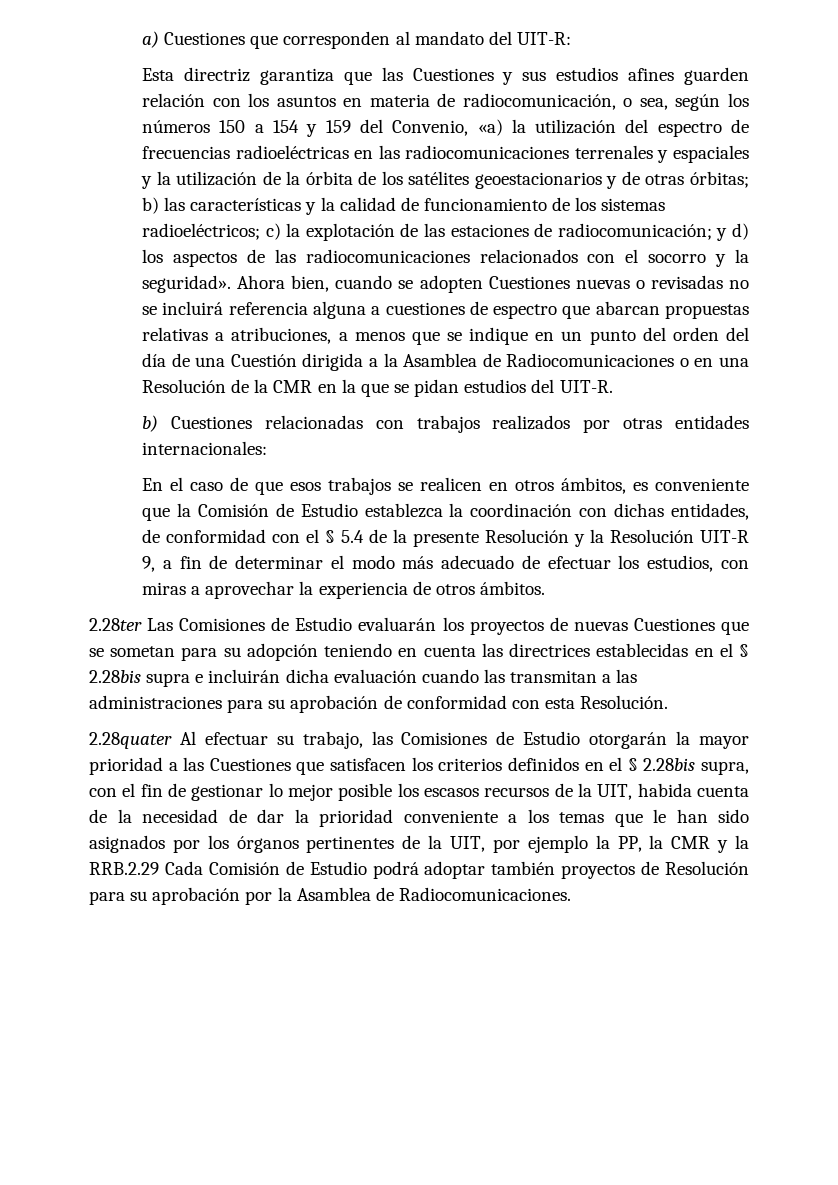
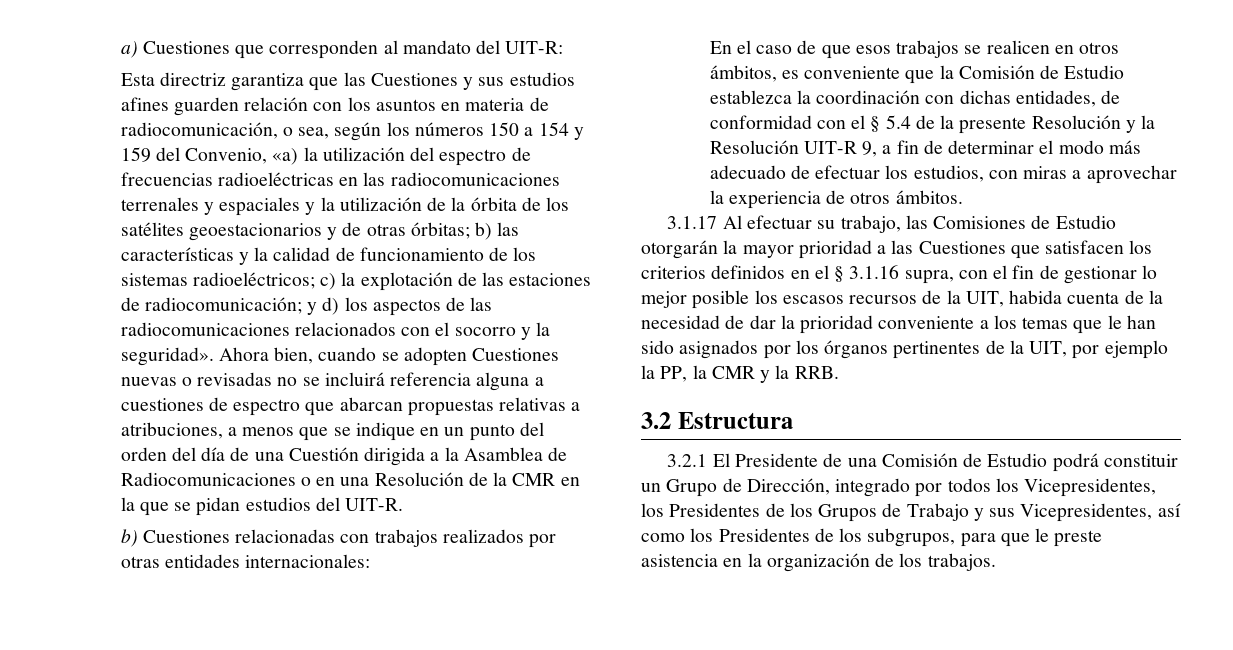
- 2.28ter Las Comisiones de Estudio evaluarán los proyectos de nuevas Cuestiones que se sometan para su adopción teniendo en cuenta las directrices establecidas en el § 2.28bis supra e incluirán dicha evaluación cuando las transmitan a las administraciones para su aprobación de conformidad con esta Resolución.
- 2.28quater Al efectuar su trabajo, las Comisiones de Estudio otorgarán la mayor prioridad a las Cuestiones que satisfacen los criterios definidos en el § 2.28bis supra, con el fin de gestionar lo mejor posible los escasos recursos de la UIT, habida cuenta de la necesidad de dar la prioridad conveniente a los temas que le han sido asignados por los órganos pertinentes de la UIT, por ejemplo la PP, la CMR y la RRB.2.29 Cada Comisión de Estudio podrá adoptar también proyectos de Resolución para su aprobación por la Asamblea de Radiocomunicaciones.
+ 3.1.17 Al efectuar su trabajo, las Comisiones de Estudio otorgarán la mayor prioridad a las Cuestiones que satisfacen los criterios definidos en el § 3.1.16 supra, con el fin de gestionar lo mejor posible los escasos recursos de la UIT, habida cuenta de la necesidad de dar la prioridad conveniente a los temas que le han sido asignados por los órganos pertinentes de la UIT, por ejemplo la PP, la CMR y la RRB.
+ 3.2 Estructura
+ 3.2.1 El Presidente de una Comisión de Estudio podrá constituir un Grupo de Dirección, integrado por todos los Vicepresidentes, los Presidentes de los Grupos de Trabajo y sus Vicepresidentes, así como los Presidentes de los subgrupos, para que le preste asistencia en la organización de los trabajos.

